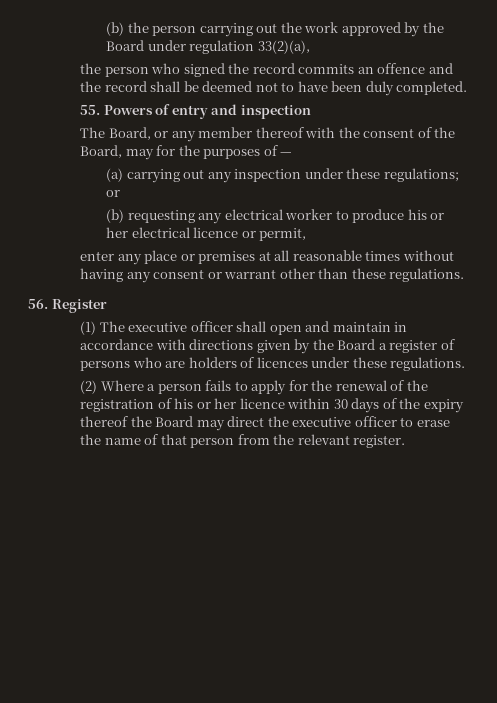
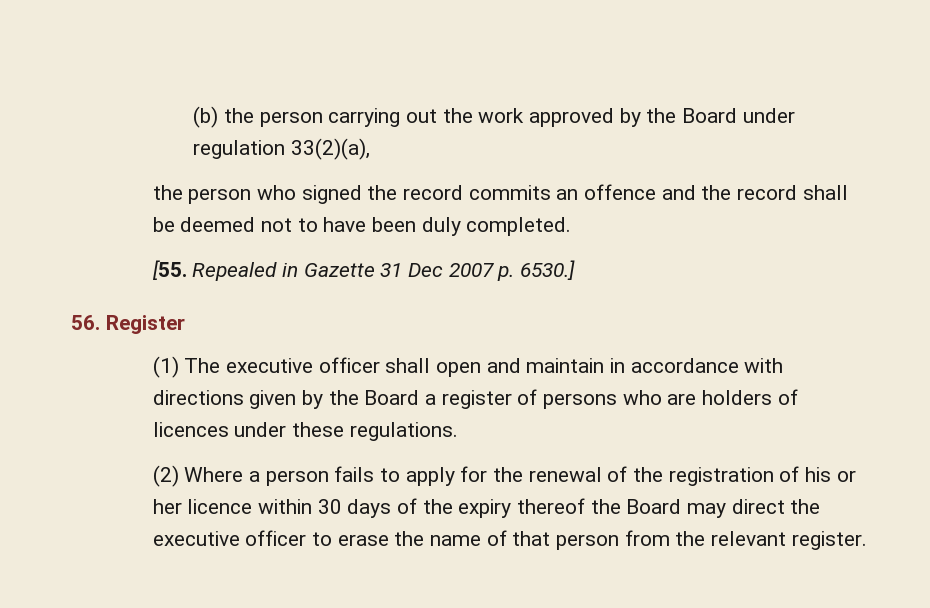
- 55. Powers of entry and inspection
- The Board, or any member thereof with the consent of the Board, may for the purposes of —
- (a) carrying out any inspection under these regulations; or
- (b) requesting any electrical worker to produce his or her electrical licence or permit,
- enter any place or premises at all reasonable times without having any consent or warrant other than these regulations.
+ [55. Repealed in Gazette 31 Dec 2007 p. 6530.]

